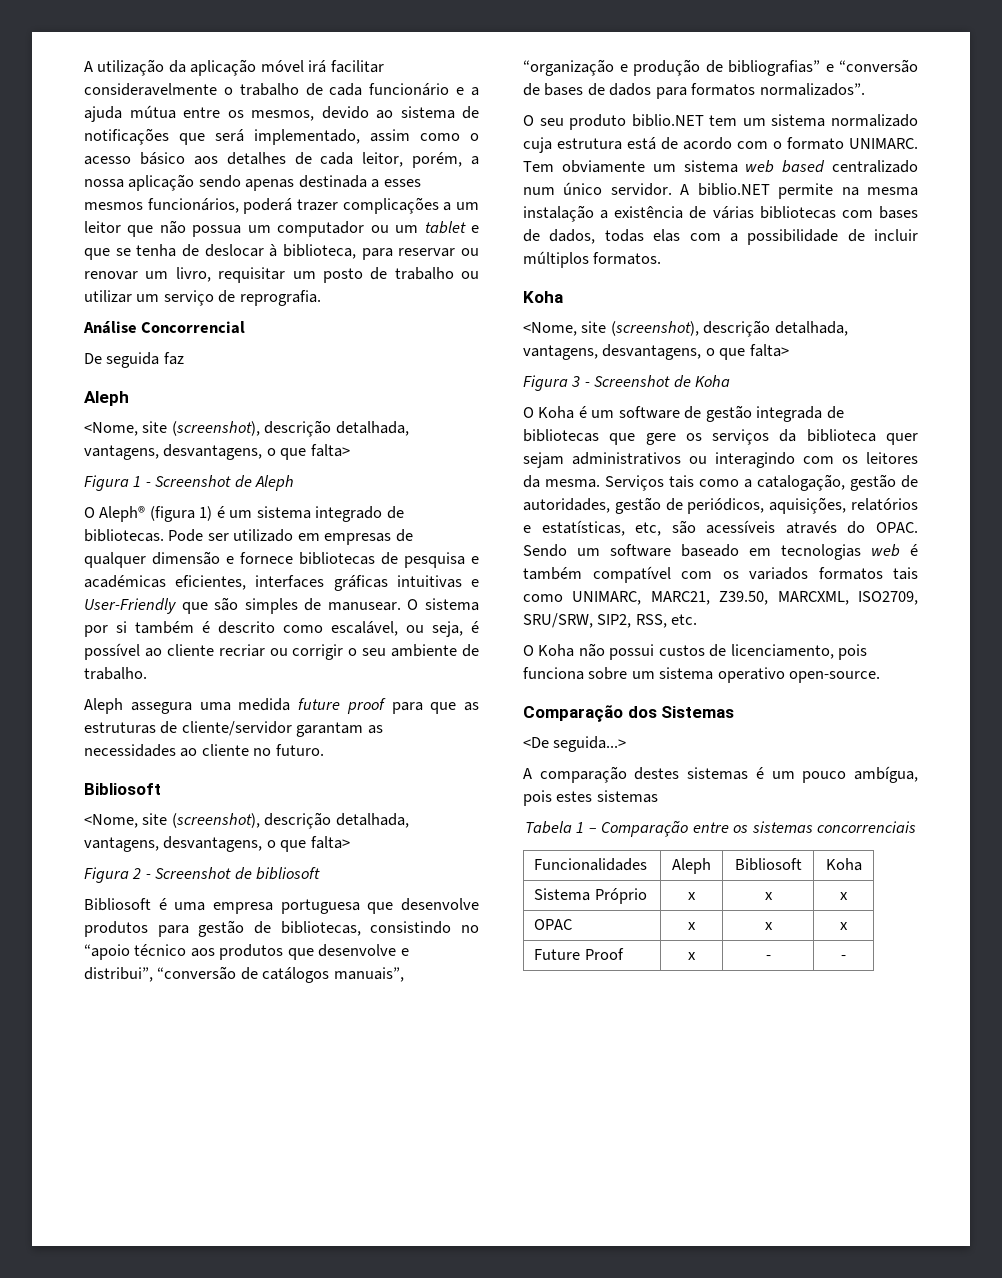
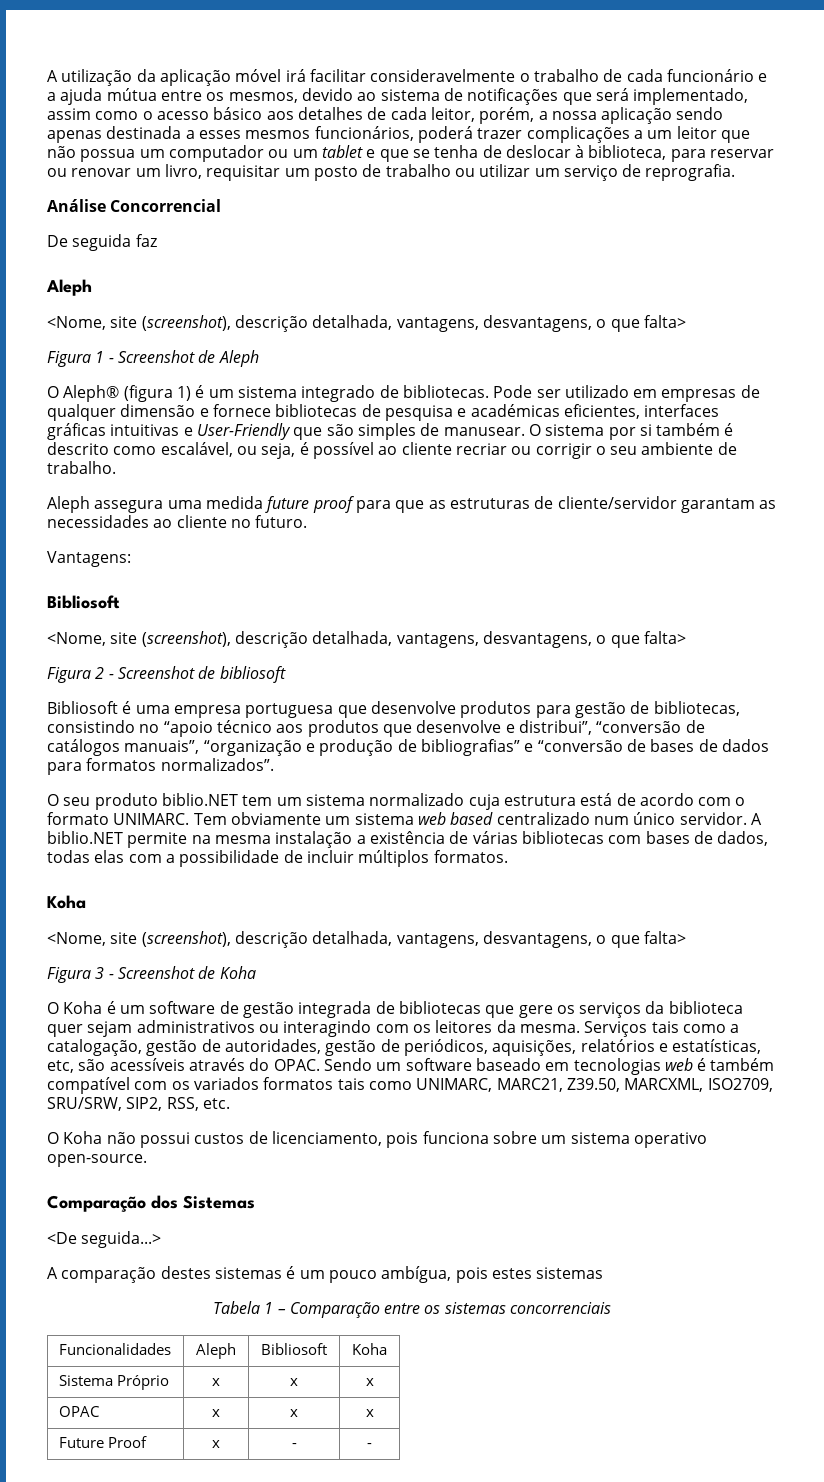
+ Vantagens:

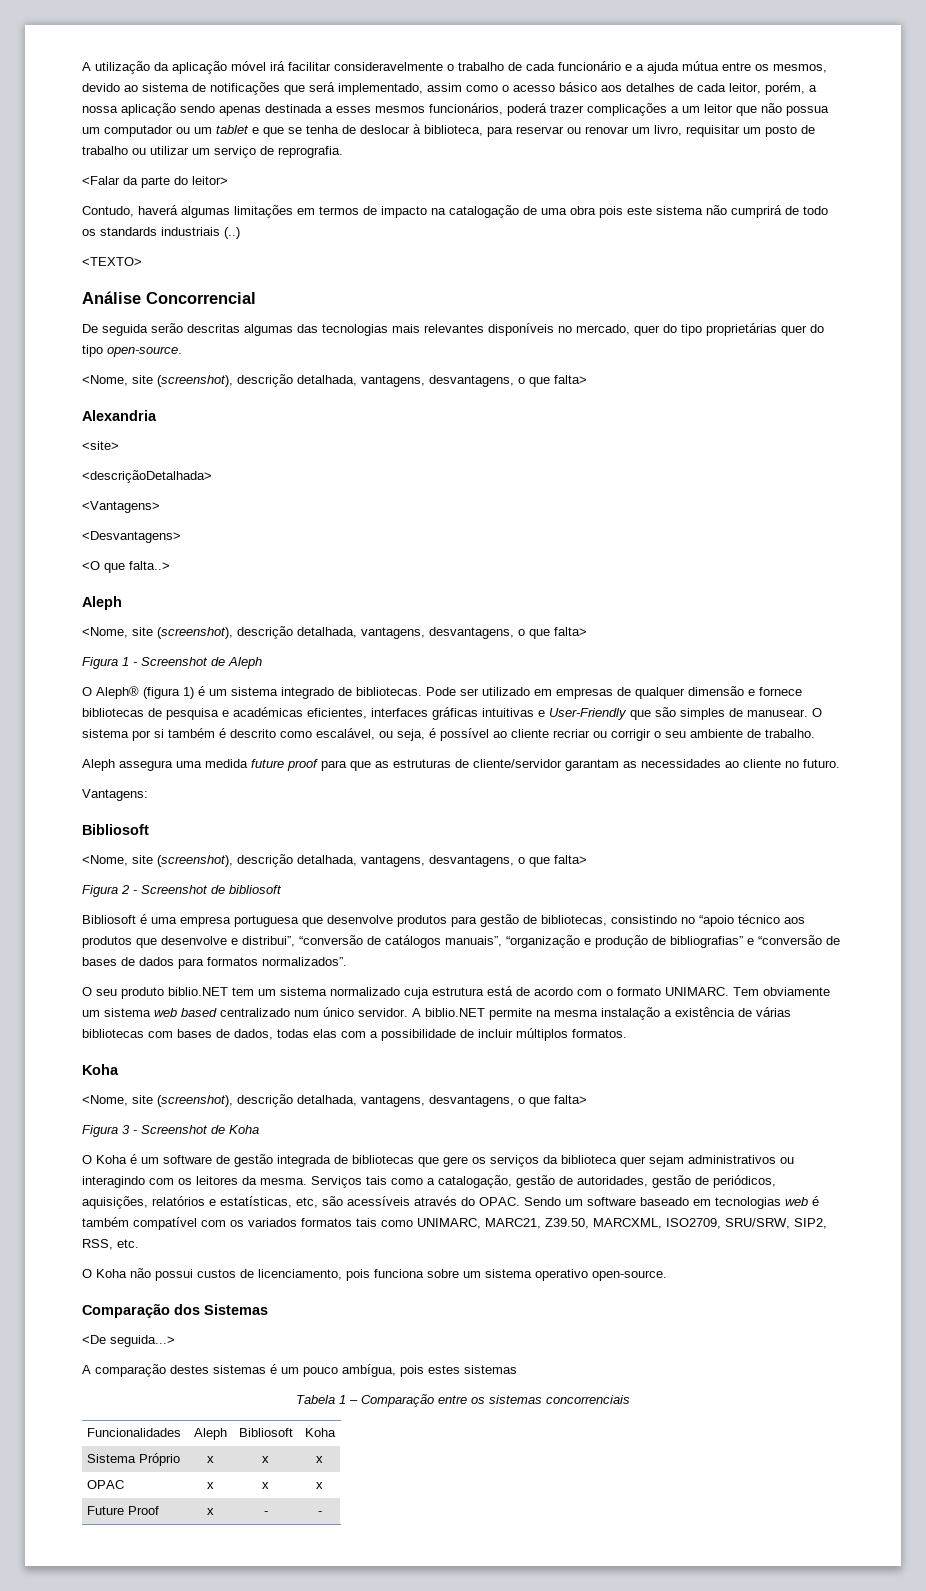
+ <Falar da parte do leitor>
+ Contudo, haverá algumas limitações em termos de impacto na catalogação de uma obra pois este sistema não cumprirá de todo os standards industriais (..)
+ <TEXTO>
  Análise Concorrencial
- De seguida faz
+ De seguida serão descritas algumas das tecnologias mais relevantes disponíveis no mercado, quer do tipo proprietárias quer do tipo open-source.
+ <Nome, site (screenshot), descrição detalhada, vantagens, desvantagens, o que falta>
+ Alexandria
+ <site>
+ <descriçãoDetalhada>
+ <Vantagens>
+ <Desvantagens>
+ <O que falta..>

